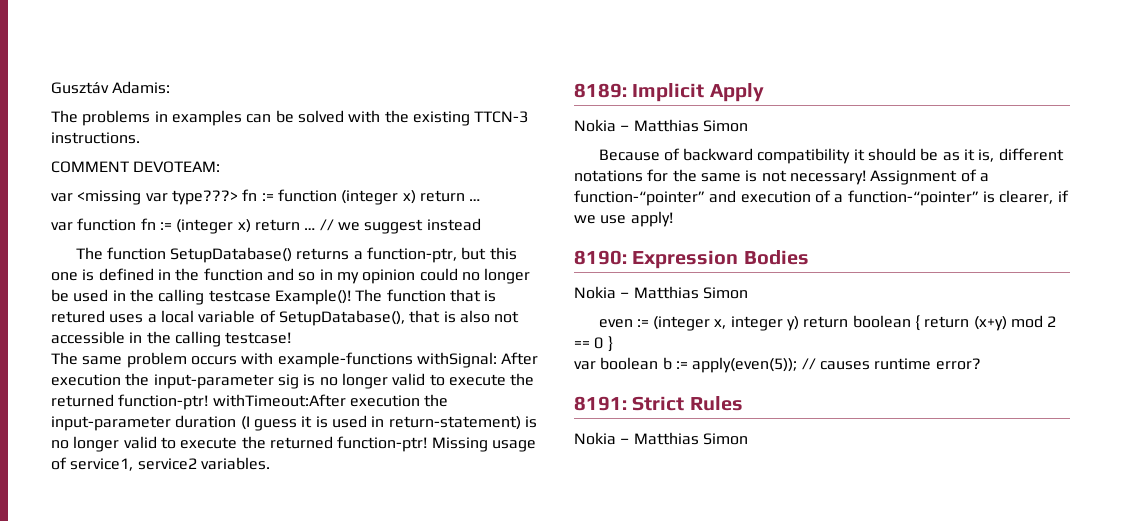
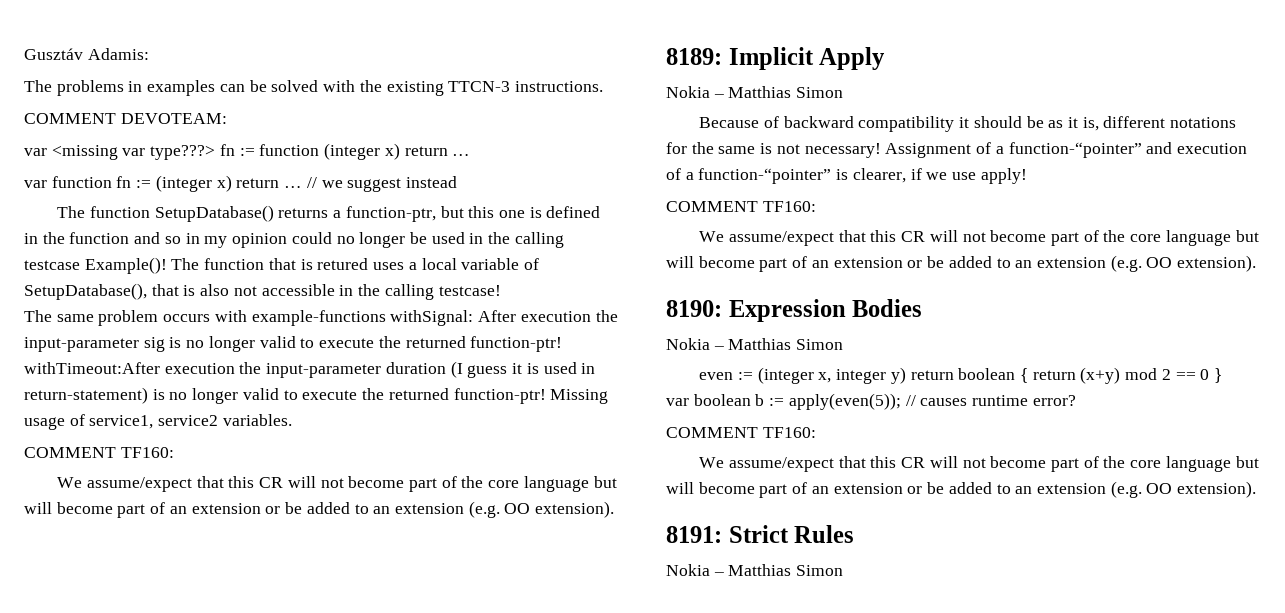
  Missing usage of service1, service2 variables.
+ COMMENT TF160:
+ We assume/expect that this CR will not become part of the core language but will become part of an extension or be added to an extension (e.g. OO extension).
  Assignment of a function-“pointer” and execution of a function-“pointer” is clearer, if we use apply!
+ COMMENT TF160:
+ We assume/expect that this CR will not become part of the core language but will become part of an extension or be added to an extension (e.g. OO extension).
  var boolean b := apply(even(5)); // causes runtime error?
+ COMMENT TF160:
+ We assume/expect that this CR will not become part of the core language but will become part of an extension or be added to an extension (e.g. OO extension).

